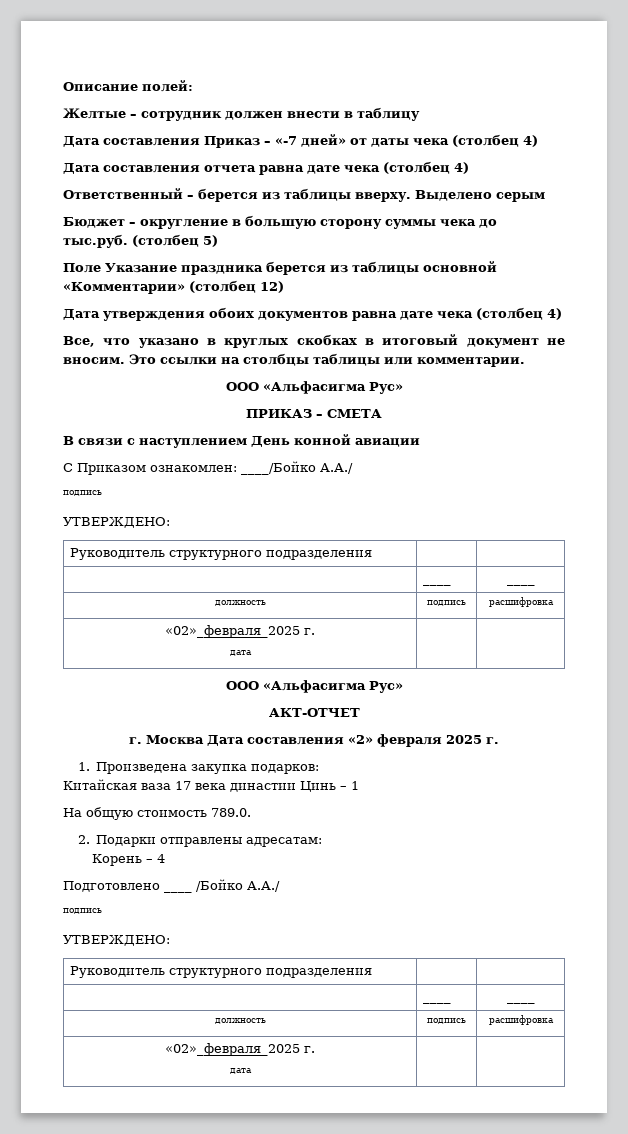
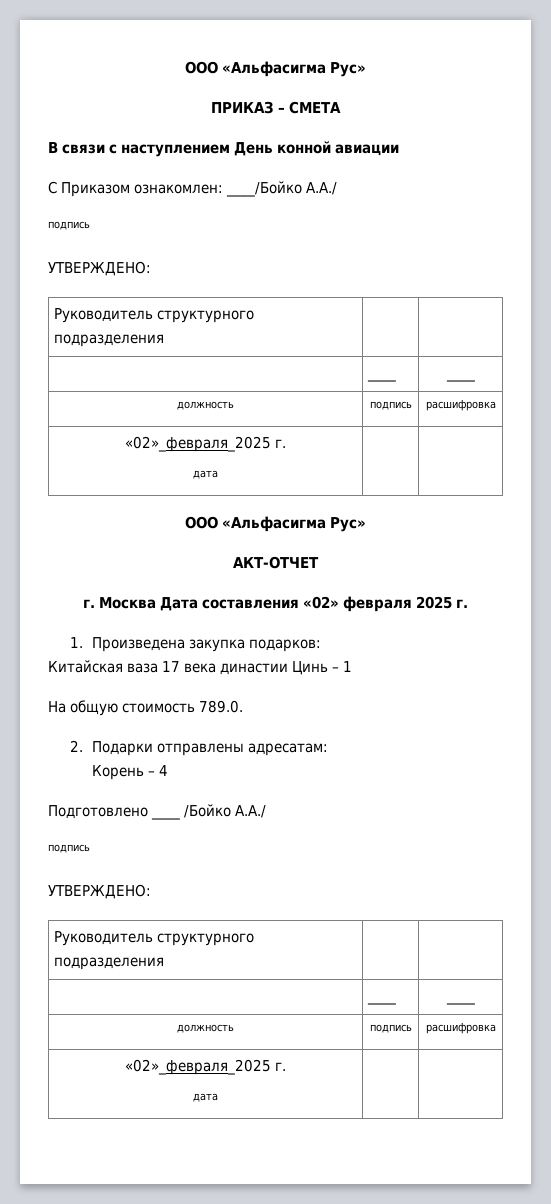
- Описание полей:
- Желтые – сотрудник должен внести в таблицу
- Дата составления Приказ – «-7 дней» от даты чека (столбец 4)
- Дата составления отчета равна дате чека (столбец 4)
- Ответственный – берется из таблицы вверху. Выделено серым
- Бюджет – округление в большую сторону суммы чека до тыс.руб. (столбец 5)
- Поле Указание праздника берется из таблицы основной «Комментарии» (столбец 12)
- Дата утверждения обоих документов равна дате чека (столбец 4)
- Все, что указано в круглых скобках в итоговый документ не вносим. Это ссылки на столбцы таблицы или комментарии.
- г. Москва Дата составления «2» февраля 2025 г.
+ г. Москва Дата составления «02» февраля 2025 г.

